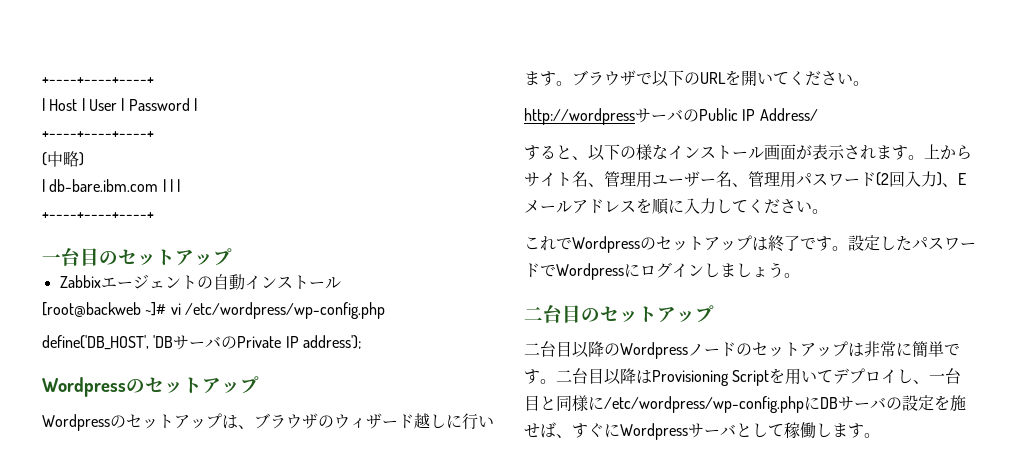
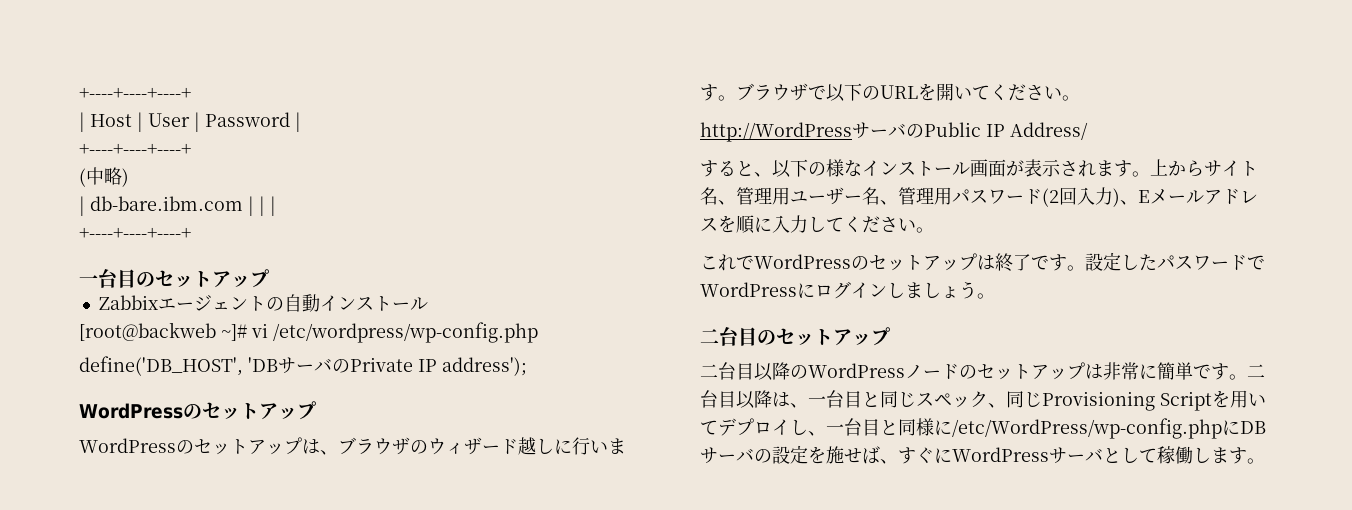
  define('DB_HOST', 'DBサーバのPrivate IP address');
- Wordpressのセットアップ
- Wordpressのセットアップは、ブラウザのウィザード越しに行います。
+ WordPressのセットアップ
+ WordPressのセットアップは、ブラウザのウィザード越しに行います。
- http://wordpressサーバのPublic IP Address/
+ http://WordPressサーバのPublic IP Address/
- これでWordpressのセットアップは終了です。
+ これでWordPressのセットアップは終了です。
- 設定したパスワードでWordpressにログインしましょう。
+ 設定したパスワードでWordPressにログインしましょう。
- 二台目以降のWordpressノードのセットアップは非常に簡単です。
+ 二台目以降のWordPressノードのセットアップは非常に簡単です。
- 二台目以降はProvisioning Scriptを用いてデプロイし、一台目と同様に/etc/wordpress/wp-config.phpにDBサーバの設定を施せば、すぐにWordpressサーバとして稼働します。
+ 二台目以降は、一台目と同じスペック、同じProvisioning Scriptを用いてデプロイし、一台目と同様に/etc/WordPress/wp-config.phpにDBサーバの設定を施せば、すぐにWordPressサーバとして稼働します。

